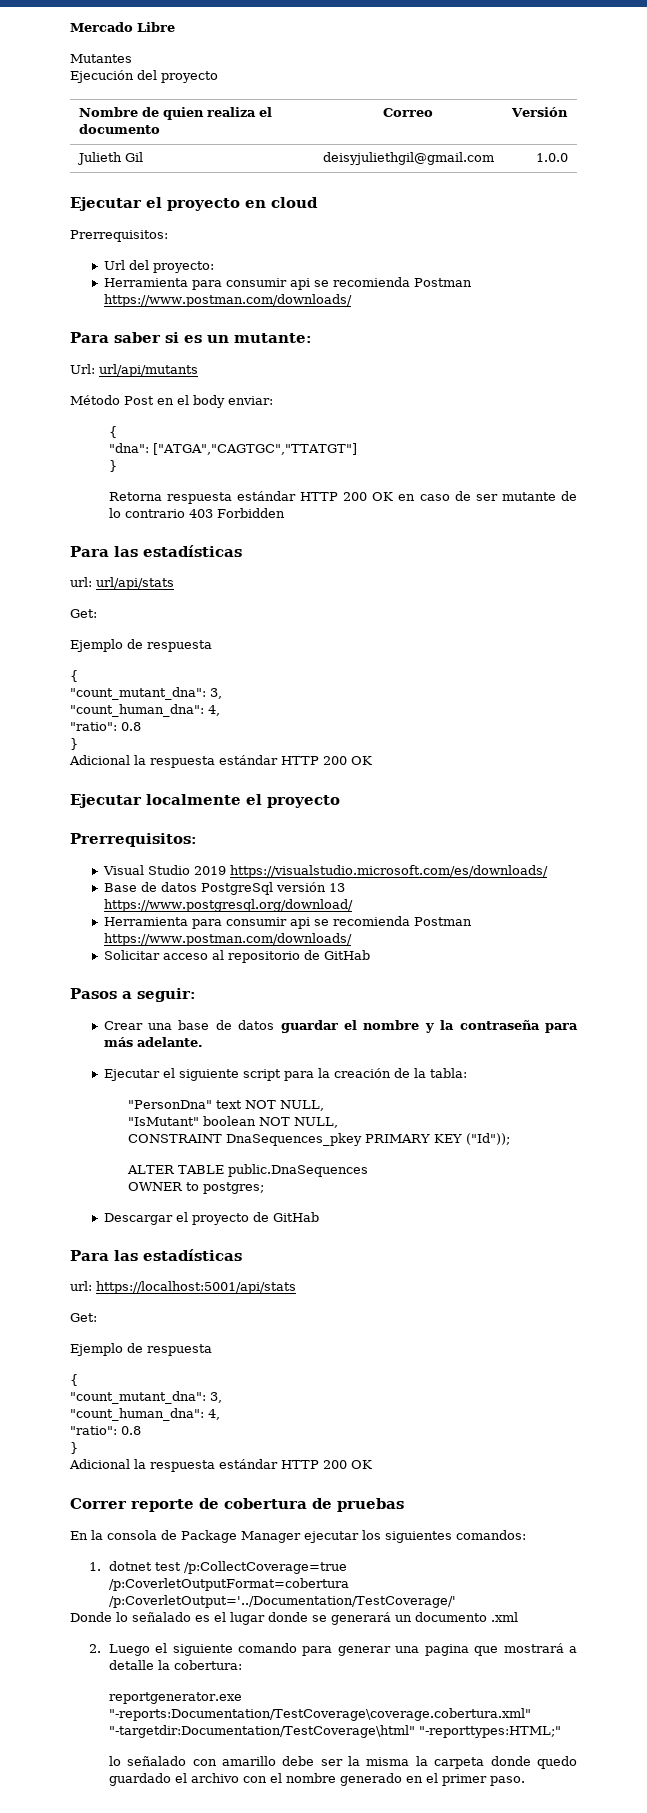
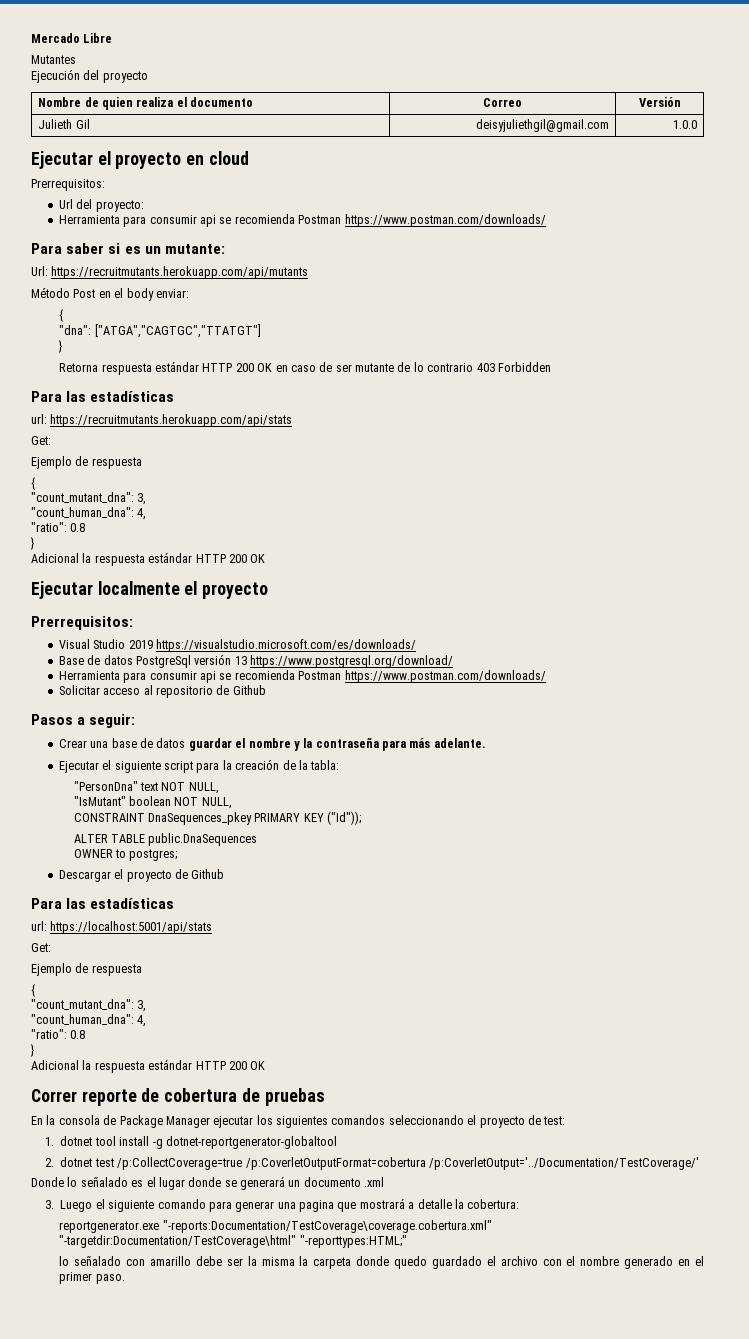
- Url: url/api/mutants
+ Url: https://recruitmutants.herokuapp.com/api/mutants
- url: url/api/stats
+ url: https://recruitmutants.herokuapp.com/api/stats
- Solicitar acceso al repositorio de GitHab
+ Solicitar acceso al repositorio de Github
- Descargar el proyecto de GitHab
+ Descargar el proyecto de Github
- En la consola de Package Manager ejecutar los siguientes comandos:
- 1. dotnet test /p:CollectCoverage=true /p:CoverletOutputFormat=cobertura /p:CoverletOutput='../Documentation/TestCoverage/'
+ En la consola de Package Manager ejecutar los siguientes comandos seleccionando el proyecto de test:
+ 1. dotnet tool install -g dotnet-reportgenerator-globaltool
+ 2. dotnet test /p:CollectCoverage=true /p:CoverletOutputFormat=cobertura /p:CoverletOutput='../Documentation/TestCoverage/'
- 2. Luego el siguiente comando para generar una pagina que mostrará a detalle la cobertura:
+ 3. Luego el siguiente comando para generar una pagina que mostrará a detalle la cobertura:

